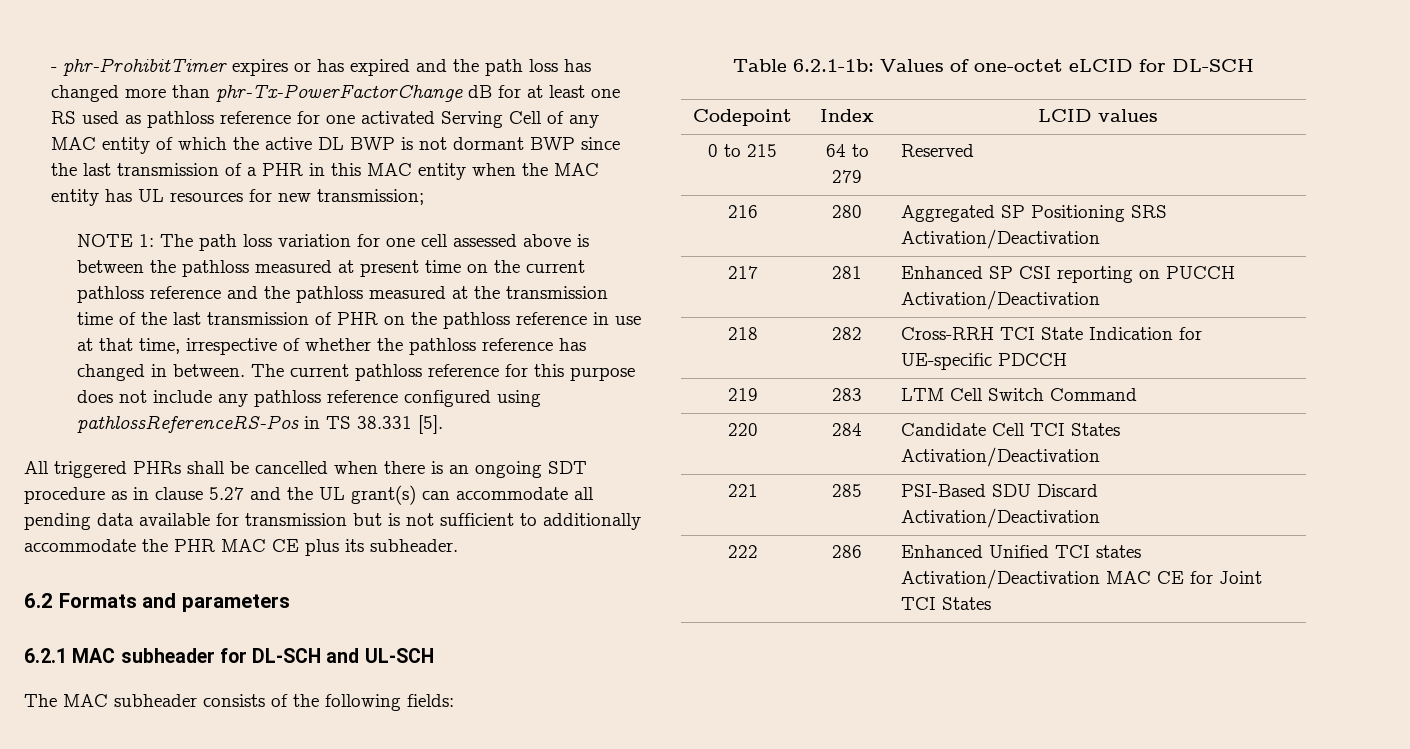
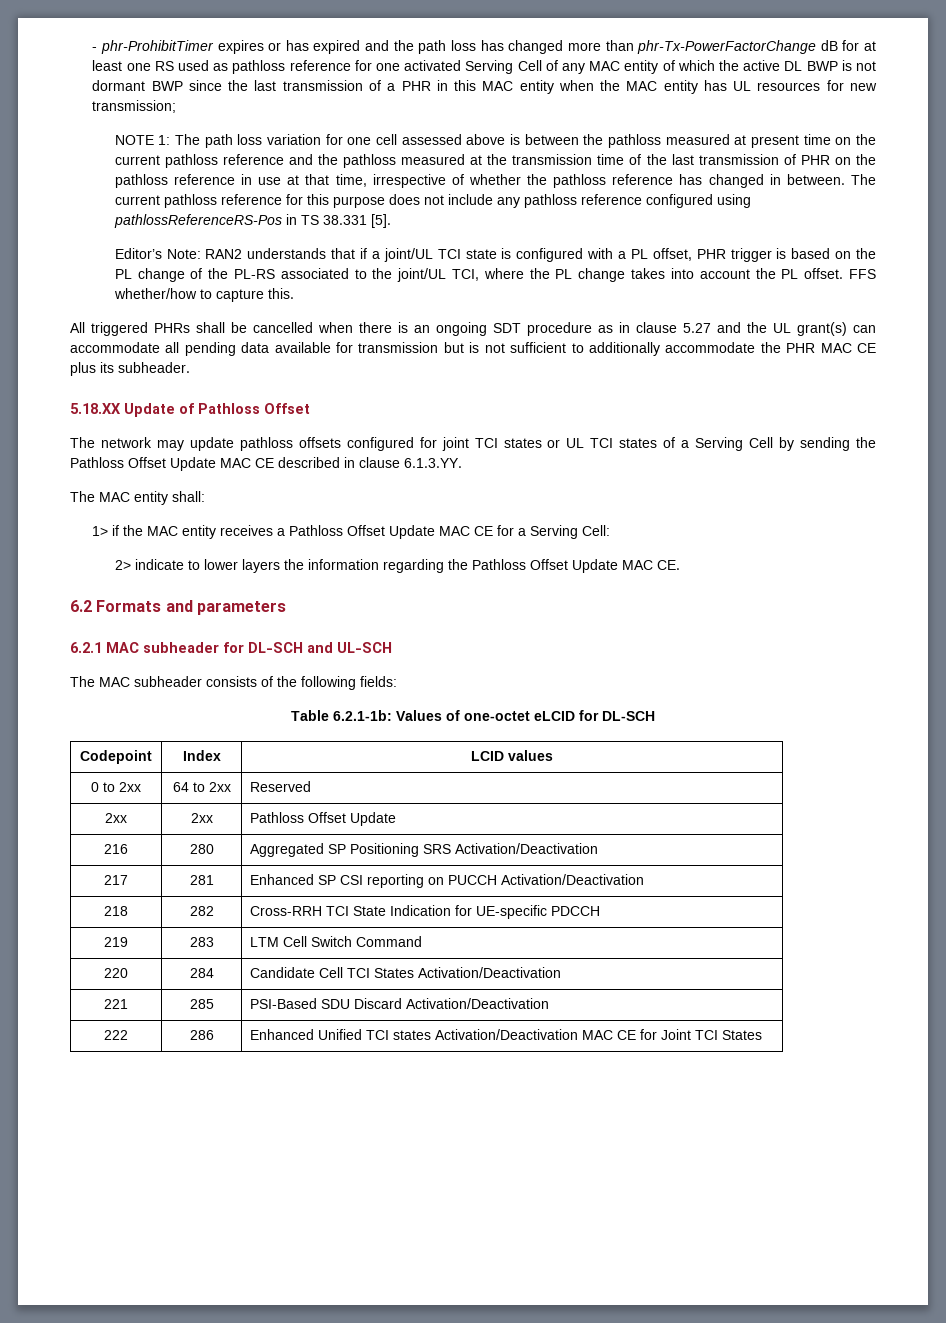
+ Editor’s Note: RAN2 understands that if a joint/UL TCI state is configured with a PL offset, PHR trigger is based on the PL change of the PL-RS associated to the joint/UL TCI, where the PL change takes into account the PL offset. FFS whether/how to capture this.
+ 5.18.XX Update of Pathloss Offset
+ The network may update pathloss offsets configured for joint TCI states or UL TCI states of a Serving Cell by sending the Pathloss Offset Update MAC CE described in clause 6.1.3.YY.
+ The MAC entity shall:
+ 1> if the MAC entity receives a Pathloss Offset Update MAC CE for a Serving Cell:
+ 2> indicate to lower layers the information regarding the Pathloss Offset Update MAC CE.
- 0 to 215 | 64 to 279 | Reserved
+ 0 to 2xx | 64 to 2xx | Reserved
+ 2xx | 2xx | Pathloss Offset Update

